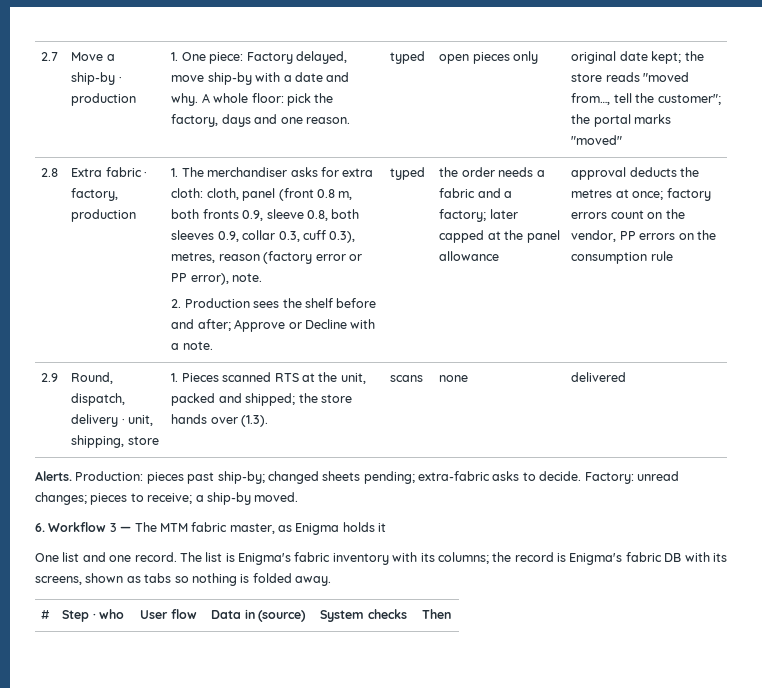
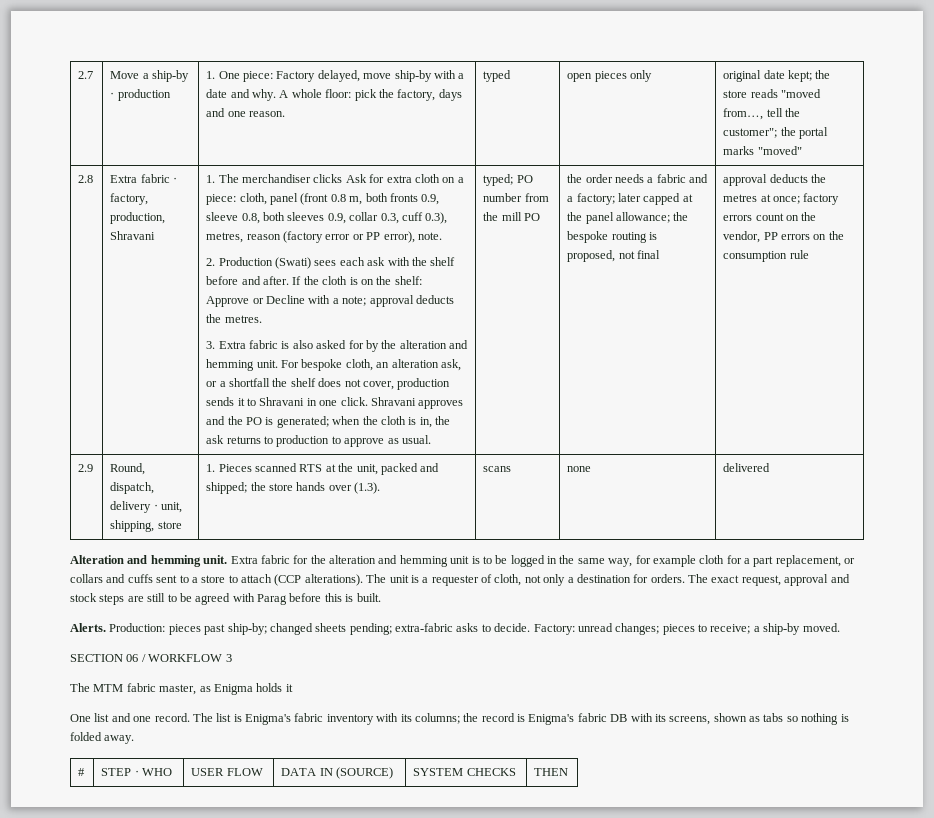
- Extra fabric · factory, production
+ Extra fabric · factory, production, Shravani
- 1. The merchandiser asks for extra cloth: cloth, panel (front 0.8 m, both fronts 0.9, sleeve 0.8, both sleeves 0.9, collar 0.3, cuff 0.3), metres, reason (factory error or PP error), note.
+ 1. The merchandiser clicks Ask for extra cloth on a piece: cloth, panel (front 0.8 m, both fronts 0.9, sleeve 0.8, both sleeves 0.9, collar 0.3, cuff 0.3), metres, reason (factory error or PP error), note.
- 2. Production sees the shelf before and after; Approve or Decline with a note. | typed
+ 2. Production (Swati) sees each ask with the shelf before and after. If the cloth is on the shelf: Approve or Decline with a note; approval deducts the metres.
+ 3. Extra fabric is also asked for by the alteration and hemming unit. For bespoke cloth, an alteration ask, or a shortfall the shelf does not cover, production sends it to Shravani in one click. Shravani approves and the PO is generated; when the cloth is in, the ask returns to production to approve as usual. | typed; PO number from the mill PO
- the order needs a fabric and a factory; later capped at the panel allowance
+ the order needs a fabric and a factory; later capped at the panel allowance; the bespoke routing is proposed, not final
+ Alteration and hemming unit. Extra fabric for the alteration and hemming unit is to be logged in the same way, for example cloth for a part replacement, or collars and cuffs sent to a store to attach (CCP alterations). The unit is a requester of cloth, not only a destination for orders. The exact request, approval and stock steps are still to be agreed with Parag before this is built.
- 6. Workflow 3 — The MTM fabric master, as Enigma holds it
+ SECTION 06 / WORKFLOW 3
+ The MTM fabric master, as Enigma holds it
- # | Step · who | User flow | Data in (source) | System checks | Then
+ # | STEP · WHO | USER FLOW | DATA IN (SOURCE) | SYSTEM CHECKS | THEN

